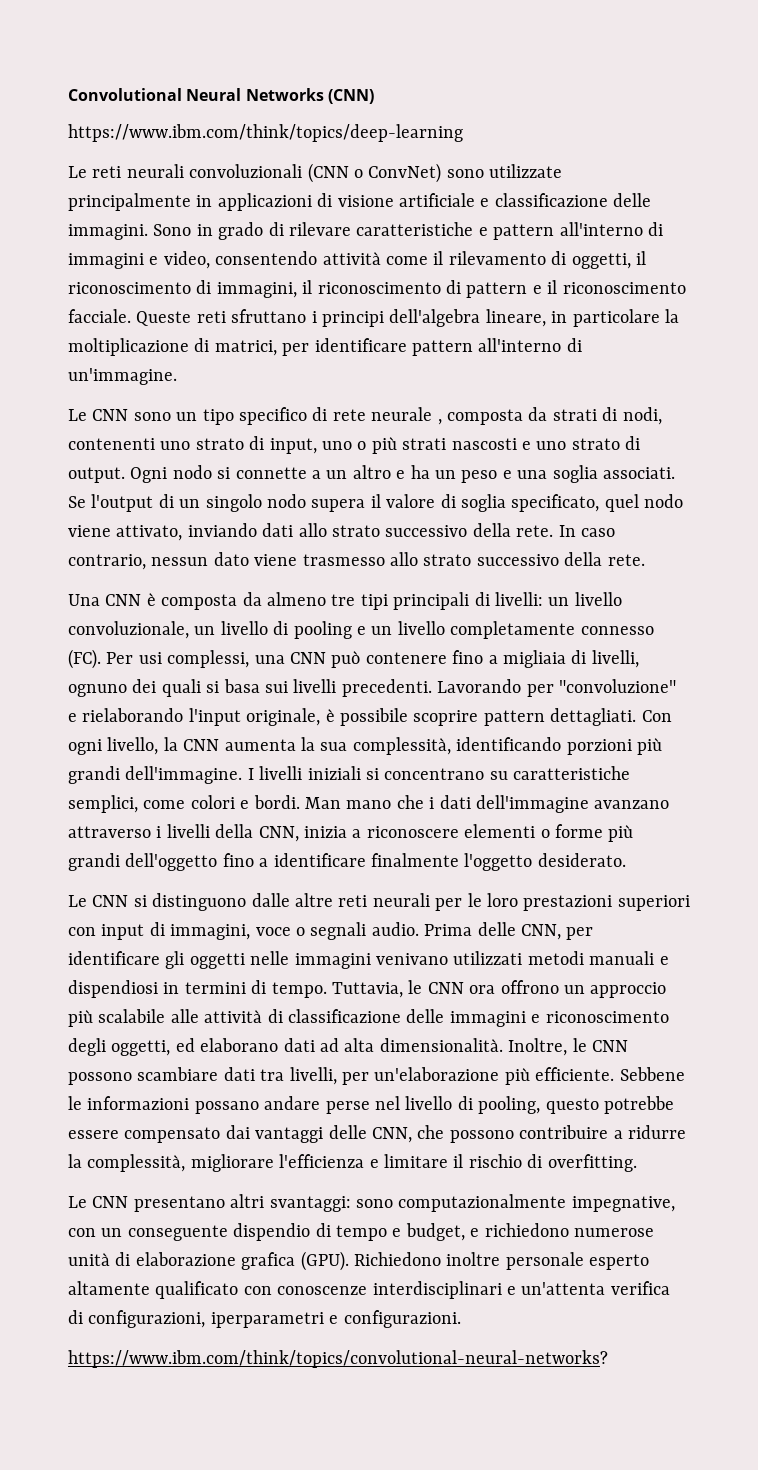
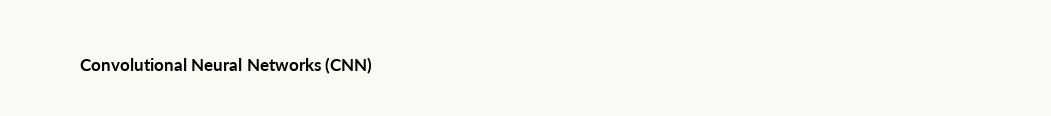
- https://www.ibm.com/think/topics/deep-learning
- Le reti neurali convoluzionali (CNN o ConvNet) sono utilizzate principalmente in applicazioni di visione artificiale e classificazione delle immagini. Sono in grado di rilevare caratteristiche e pattern all'interno di immagini e video, consentendo attività come il rilevamento di oggetti, il riconoscimento di immagini, il riconoscimento di pattern e il riconoscimento facciale. Queste reti sfruttano i principi dell'algebra lineare, in particolare la moltiplicazione di matrici, per identificare pattern all'interno di un'immagine.
- Le CNN sono un tipo specifico di rete neurale , composta da strati di nodi, contenenti uno strato di input, uno o più strati nascosti e uno strato di output. Ogni nodo si connette a un altro e ha un peso e una soglia associati. Se l'output di un singolo nodo supera il valore di soglia specificato, quel nodo viene attivato, inviando dati allo strato successivo della rete. In caso contrario, nessun dato viene trasmesso allo strato successivo della rete.
- Una CNN è composta da almeno tre tipi principali di livelli: un livello convoluzionale, un livello di pooling e un livello completamente connesso (FC). Per usi complessi, una CNN può contenere fino a migliaia di livelli, ognuno dei quali si basa sui livelli precedenti. Lavorando per "convoluzione" e rielaborando l'input originale, è possibile scoprire pattern dettagliati. Con ogni livello, la CNN aumenta la sua complessità, identificando porzioni più grandi dell'immagine. I livelli iniziali si concentrano su caratteristiche semplici, come colori e bordi. Man mano che i dati dell'immagine avanzano attraverso i livelli della CNN, inizia a riconoscere elementi o forme più grandi dell'oggetto fino a identificare finalmente l'oggetto desiderato.
- Le CNN si distinguono dalle altre reti neurali per le loro prestazioni superiori con input di immagini, voce o segnali audio. Prima delle CNN, per identificare gli oggetti nelle immagini venivano utilizzati metodi manuali e dispendiosi in termini di tempo. Tuttavia, le CNN ora offrono un approccio più scalabile alle attività di classificazione delle immagini e riconoscimento degli oggetti, ed elaborano dati ad alta dimensionalità. Inoltre, le CNN possono scambiare dati tra livelli, per un'elaborazione più efficiente. Sebbene le informazioni possano andare perse nel livello di pooling, questo potrebbe essere compensato dai vantaggi delle CNN, che possono contribuire a ridurre la complessità, migliorare l'efficienza e limitare il rischio di overfitting.
- Le CNN presentano altri svantaggi: sono computazionalmente impegnative, con un conseguente dispendio di tempo e budget, e richiedono numerose unità di elaborazione grafica (GPU). Richiedono inoltre personale esperto altamente qualificato con conoscenze interdisciplinari e un'attenta verifica di configurazioni, iperparametri e configurazioni.
- https://www.ibm.com/think/topics/convolutional-neural-networks?

